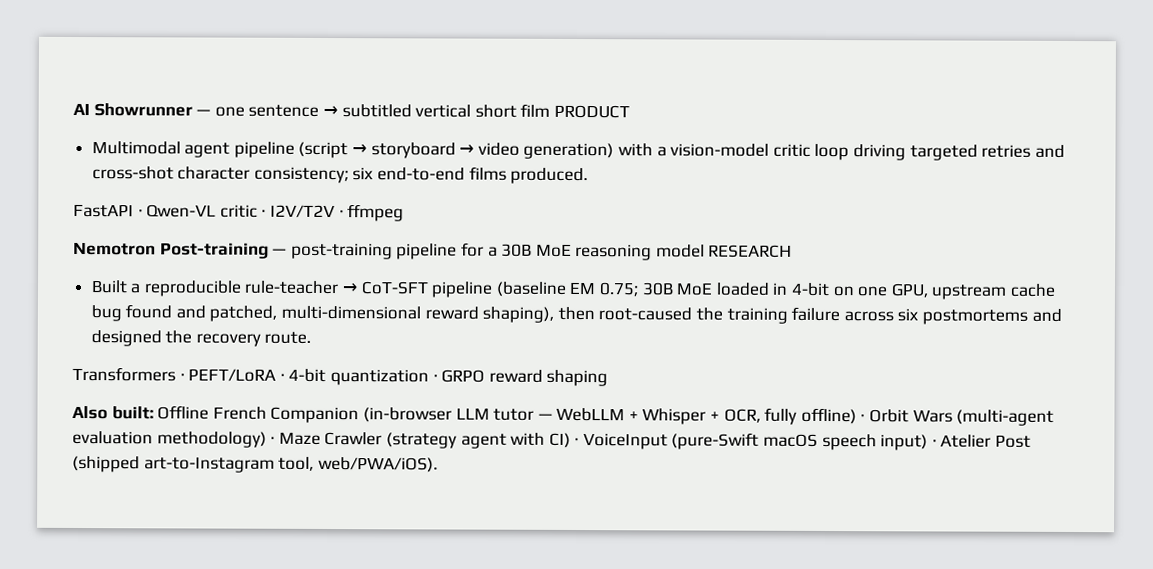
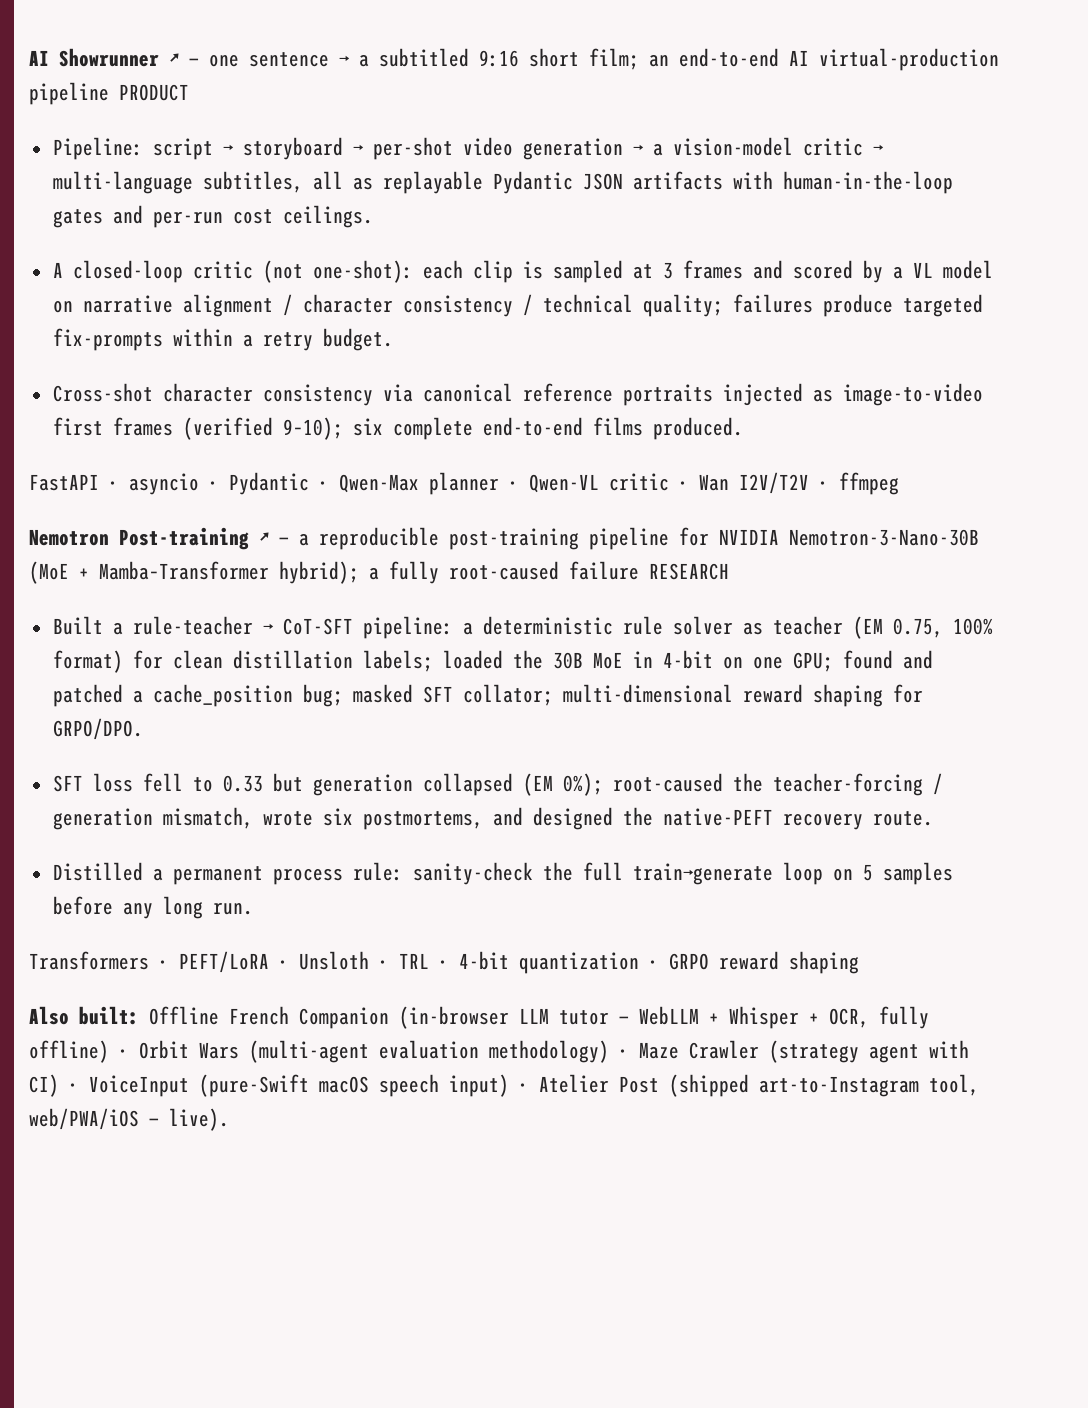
- AI Showrunner — one sentence → subtitled vertical short film PRODUCT
- Multimodal agent pipeline (script → storyboard → video generation) with a vision-model critic loop driving targeted retries and cross-shot character consistency; six end-to-end films produced.
+ AI Showrunner ↗ — one sentence → a subtitled 9:16 short film; an end-to-end AI virtual-production pipeline PRODUCT
+ Pipeline: script → storyboard → per-shot video generation → a vision-model critic → multi-language subtitles, all as replayable Pydantic JSON artifacts with human-in-the-loop gates and per-run cost ceilings.
+ A closed-loop critic (not one-shot): each clip is sampled at 3 frames and scored by a VL model on narrative alignment / character consistency / technical quality; failures produce targeted fix-prompts within a retry budget.
+ Cross-shot character consistency via canonical reference portraits injected as image-to-video first frames (verified 9–10); six complete end-to-end films produced.
- FastAPI · Qwen-VL critic · I2V/T2V · ffmpeg
+ FastAPI · asyncio · Pydantic · Qwen-Max planner · Qwen-VL critic · Wan I2V/T2V · ffmpeg
- Nemotron Post-training — post-training pipeline for a 30B MoE reasoning model RESEARCH
+ Nemotron Post-training ↗ — a reproducible post-training pipeline for NVIDIA Nemotron-3-Nano-30B (MoE + Mamba–Transformer hybrid); a fully root-caused failure RESEARCH
- Built a reproducible rule-teacher → CoT-SFT pipeline (baseline EM 0.75; 30B MoE loaded in 4-bit on one GPU, upstream cache bug found and patched, multi-dimensional reward shaping), then root-caused the training failure across six postmortems and designed the recovery route.
+ Built a rule-teacher → CoT-SFT pipeline: a deterministic rule solver as teacher (EM 0.75, 100% format) for clean distillation labels; loaded the 30B MoE in 4-bit on one GPU; found and patched a cache_position bug; masked SFT collator; multi-dimensional reward shaping for GRPO/DPO.
+ SFT loss fell to 0.33 but generation collapsed (EM 0%); root-caused the teacher-forcing / generation mismatch, wrote six postmortems, and designed the native-PEFT recovery route.
+ Distilled a permanent process rule: sanity-check the full train→generate loop on 5 samples before any long run.
- Transformers · PEFT/LoRA · 4-bit quantization · GRPO reward shaping
+ Transformers · PEFT/LoRA · Unsloth · TRL · 4-bit quantization · GRPO reward shaping
- Also built: Offline French Companion (in-browser LLM tutor — WebLLM + Whisper + OCR, fully offline) · Orbit Wars (multi-agent evaluation methodology) · Maze Crawler (strategy agent with CI) · VoiceInput (pure-Swift macOS speech input) · Atelier Post (shipped art-to-Instagram tool, web/PWA/iOS).
+ Also built: Offline French Companion (in-browser LLM tutor — WebLLM + Whisper + OCR, fully offline) · Orbit Wars (multi-agent evaluation methodology) · Maze Crawler (strategy agent with CI) · VoiceInput (pure-Swift macOS speech input) · Atelier Post (shipped art-to-Instagram tool, web/PWA/iOS — live).

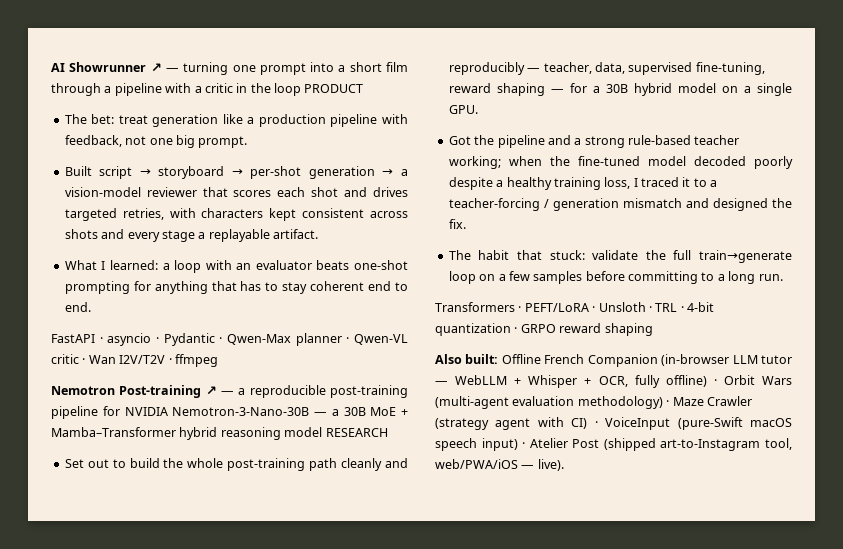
- AI Showrunner ↗ — one sentence → a subtitled 9:16 short film; an end-to-end AI virtual-production pipeline PRODUCT
- Pipeline: script → storyboard → per-shot video generation → a vision-model critic → multi-language subtitles, all as replayable Pydantic JSON artifacts with human-in-the-loop gates and per-run cost ceilings.
- A closed-loop critic (not one-shot): each clip is sampled at 3 frames and scored by a VL model on narrative alignment / character consistency / technical quality; failures produce targeted fix-prompts within a retry budget.
- Cross-shot character consistency via canonical reference portraits injected as image-to-video first frames (verified 9–10); six complete end-to-end films produced.
+ AI Showrunner ↗ — turning one prompt into a short film through a pipeline with a critic in the loop PRODUCT
+ The bet: treat generation like a production pipeline with feedback, not one big prompt.
+ Built script → storyboard → per-shot generation → a vision-model reviewer that scores each shot and drives targeted retries, with characters kept consistent across shots and every stage a replayable artifact.
+ What I learned: a loop with an evaluator beats one-shot prompting for anything that has to stay coherent end to end.
- Nemotron Post-training ↗ — a reproducible post-training pipeline for NVIDIA Nemotron-3-Nano-30B (MoE + Mamba–Transformer hybrid); a fully root-caused failure RESEARCH
- Built a rule-teacher → CoT-SFT pipeline: a deterministic rule solver as teacher (EM 0.75, 100% format) for clean distillation labels; loaded the 30B MoE in 4-bit on one GPU; found and patched a cache_position bug; masked SFT collator; multi-dimensional reward shaping for GRPO/DPO.
- SFT loss fell to 0.33 but generation collapsed (EM 0%); root-caused the teacher-forcing / generation mismatch, wrote six postmortems, and designed the native-PEFT recovery route.
- Distilled a permanent process rule: sanity-check the full train→generate loop on 5 samples before any long run.
+ Nemotron Post-training ↗ — a reproducible post-training pipeline for NVIDIA Nemotron-3-Nano-30B — a 30B MoE + Mamba–Transformer hybrid reasoning model RESEARCH
+ Set out to build the whole post-training path cleanly and reproducibly — teacher, data, supervised fine-tuning, reward shaping — for a 30B hybrid model on a single GPU.
+ Got the pipeline and a strong rule-based teacher working; when the fine-tuned model decoded poorly despite a healthy training loss, I traced it to a teacher-forcing / generation mismatch and designed the fix.
+ The habit that stuck: validate the full train→generate loop on a few samples before committing to a long run.

